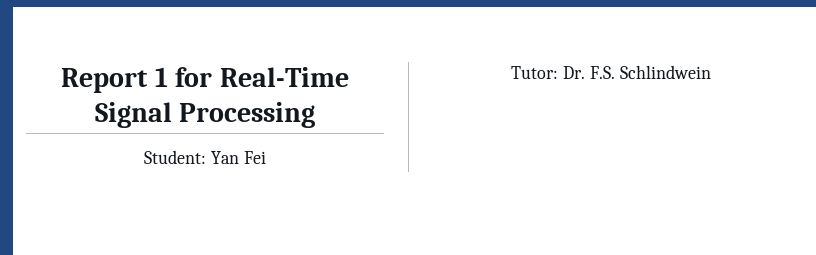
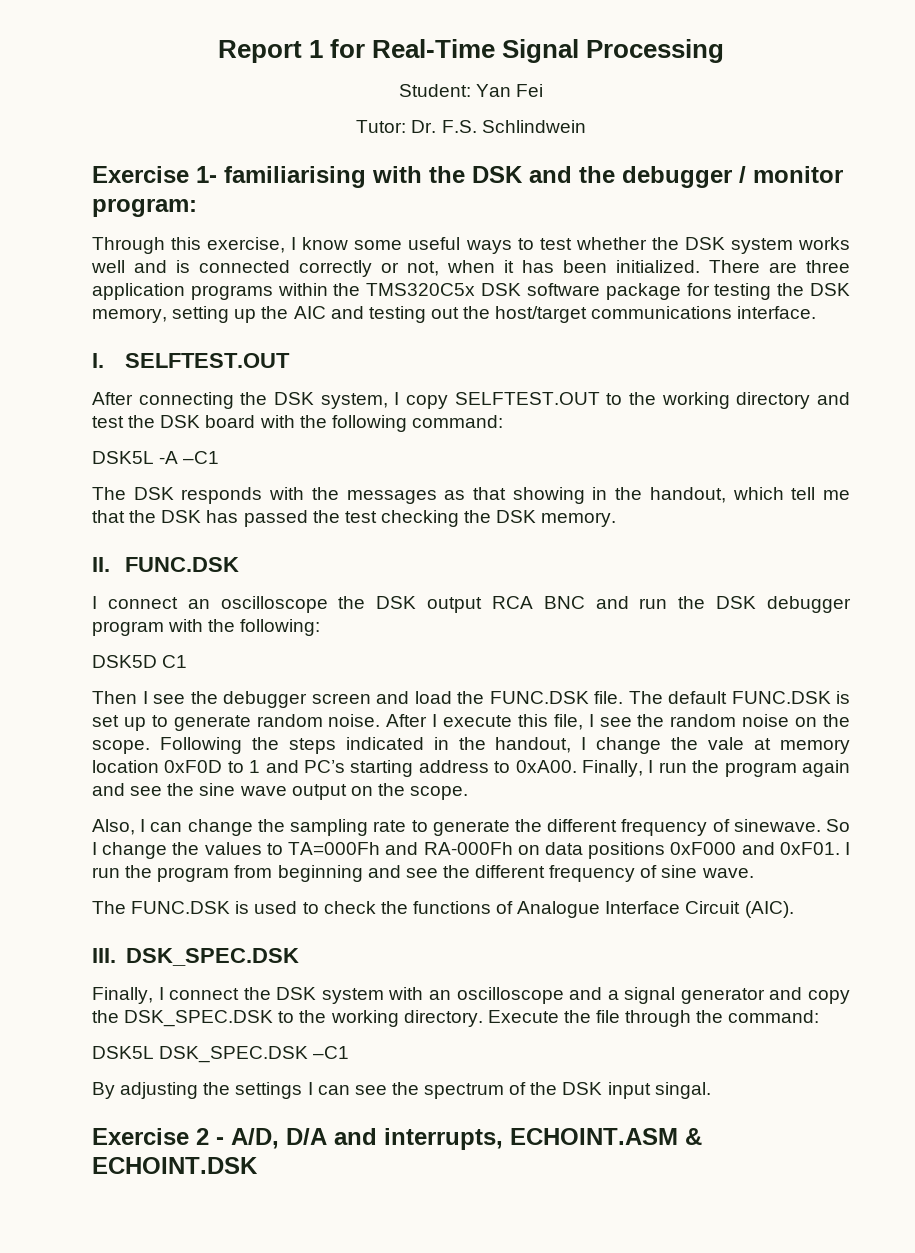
+ Exercise 1- familiarising with the DSK and the debugger / monitor program:
+ Through this exercise, I know some useful ways to test whether the DSK system works well and is connected correctly or not, when it has been initialized. There are three application programs within the TMS320C5x DSK software package for testing the DSK memory, setting up the AIC and testing out the host/target communications interface.
+ I. SELFTEST.OUT
+ After connecting the DSK system, I copy SELFTEST.OUT to the working directory and test the DSK board with the following command:
+ DSK5L -A –C1
+ The DSK responds with the messages as that showing in the handout, which tell me that the DSK has passed the test checking the DSK memory.
+ II. FUNC.DSK
+ I connect an oscilloscope the DSK output RCA BNC and run the DSK debugger program with the following:
+ DSK5D C1
+ Then I see the debugger screen and load the FUNC.DSK file. The default FUNC.DSK is set up to generate random noise. After I execute this file, I see the random noise on the scope. Following the steps indicated in the handout, I change the vale at memory location 0xF0D to 1 and PC’s starting address to 0xA00. Finally, I run the program again and see the sine wave output on the scope.
+ Also, I can change the sampling rate to generate the different frequency of sinewave. So I change the values to TA=000Fh and RA-000Fh on data positions 0xF000 and 0xF01. I run the program from beginning and see the different frequency of sine wave.
+ The FUNC.DSK is used to check the functions of Analogue Interface Circuit (AIC).
+ III. DSK_SPEC.DSK
+ Finally, I connect the DSK system with an oscilloscope and a signal generator and copy the DSK_SPEC.DSK to the working directory. Execute the file through the command:
+ DSK5L DSK_SPEC.DSK –C1
+ By adjusting the settings I can see the spectrum of the DSK input singal.
+ Exercise 2 - A/D, D/A and interrupts, ECHOINT.ASM & ECHOINT.DSK

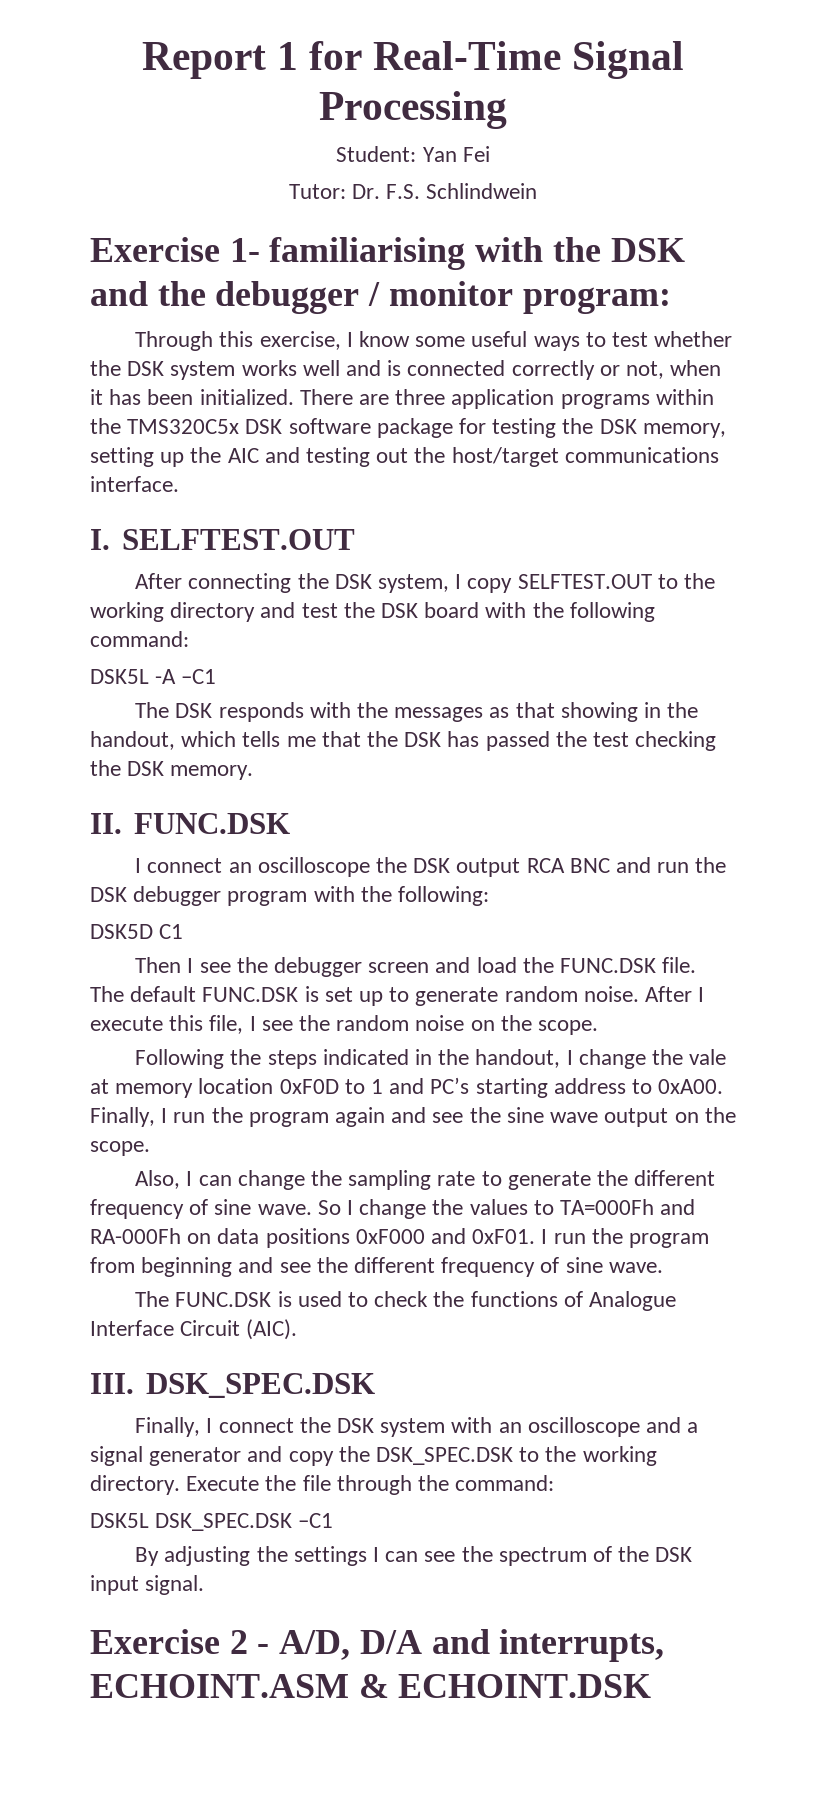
- The DSK responds with the messages as that showing in the handout, which tell me that the DSK has passed the test checking the DSK memory.
+ The DSK responds with the messages as that showing in the handout, which tells me that the DSK has passed the test checking the DSK memory.
- After I execute this file, I see the random noise on the scope. Following the steps indicated in the handout, I change the vale at memory location 0xF0D to 1 and PC’s starting address to 0xA00.
+ After I execute this file, I see the random noise on the scope.
+ Following the steps indicated in the handout, I change the vale at memory location 0xF0D to 1 and PC’s starting address to 0xA00.
- Also, I can change the sampling rate to generate the different frequency of sinewave.
+ Also, I can change the sampling rate to generate the different frequency of sine wave.
- By adjusting the settings I can see the spectrum of the DSK input singal.
+ By adjusting the settings I can see the spectrum of the DSK input signal.

